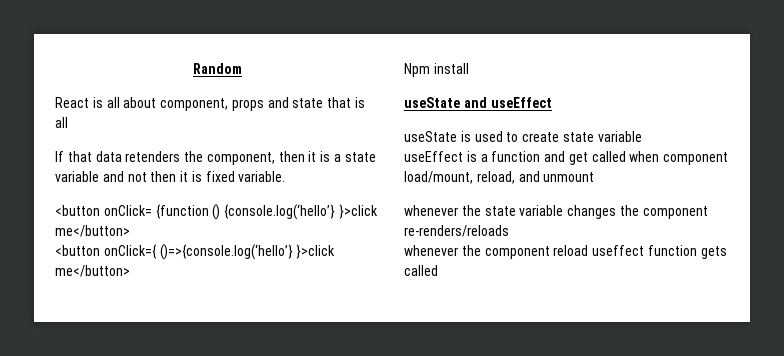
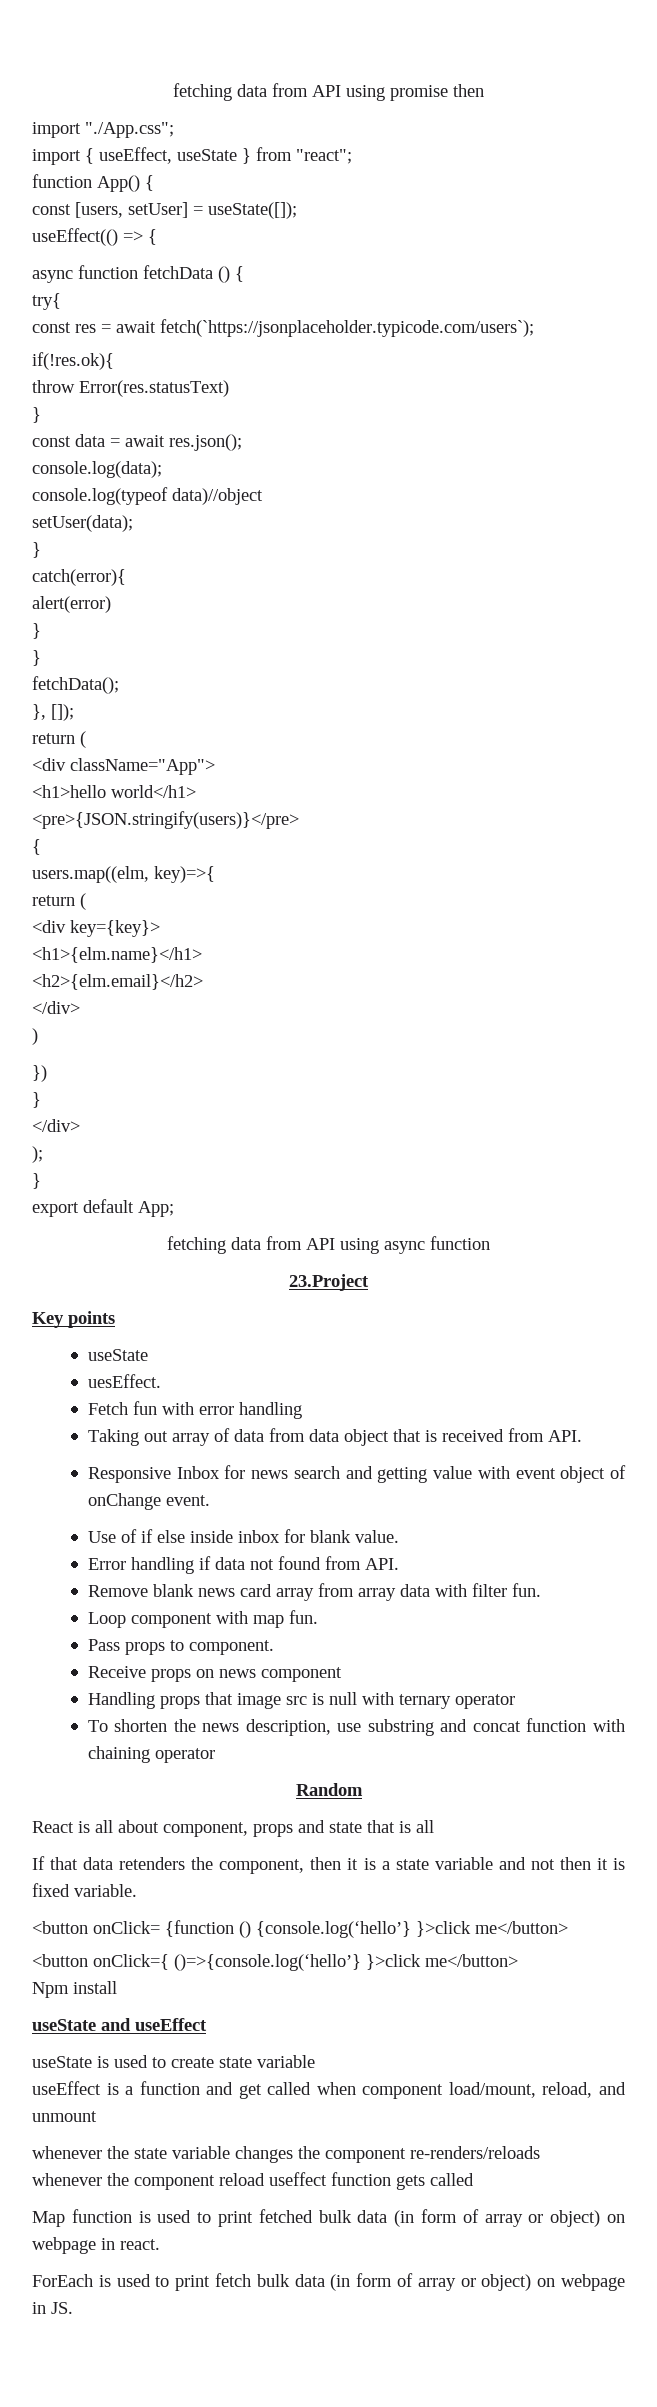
+ fetching data from API using promise then
+ import "./App.css";
+ import { useEffect, useState } from "react";
+ function App() {
+ const [users, setUser] = useState([]);
+ useEffect(() => {
+ async function fetchData () {
+ try{
+ const res = await fetch(`https://jsonplaceholder.typicode.com/users`);
+ if(!res.ok){
+ throw Error(res.statusText)
+ }
+ const data = await res.json();
+ console.log(data);
+ console.log(typeof data)//object
+ setUser(data);
+ }
+ catch(error){
+ alert(error)
+ }
+ }
+ fetchData();
+ }, []);
+ return (
+ <div className="App">
+ <h1>hello world</h1>
+ <pre>{JSON.stringify(users)}</pre>
+ {
+ users.map((elm, key)=>{
+ return (
+ <div key={key}>
+ <h1>{elm.name}</h1>
+ <h2>{elm.email}</h2>
+ </div>
+ )
+ })
+ }
+ </div>
+ );
+ }
+ export default App;
+ fetching data from API using async function
+ 23.Project
+ Key points
+ useState
+ uesEffect.
+ Fetch fun with error handling
+ Taking out array of data from data object that is received from API.
+ Responsive Inbox for news search and getting value with event object of onChange event.
+ Use of if else inside inbox for blank value.
+ Error handling if data not found from API.
+ Remove blank news card array from array data with filter fun.
+ Loop component with map fun.
+ Pass props to component.
+ Receive props on news component
+ Handling props that image src is null with ternary operator
+ To shorten the news description, use substring and concat function with chaining operator
+ Map function is used to print fetched bulk data (in form of array or object) on webpage in react.
+ ForEach is used to print fetch bulk data (in form of array or object) on webpage in JS.

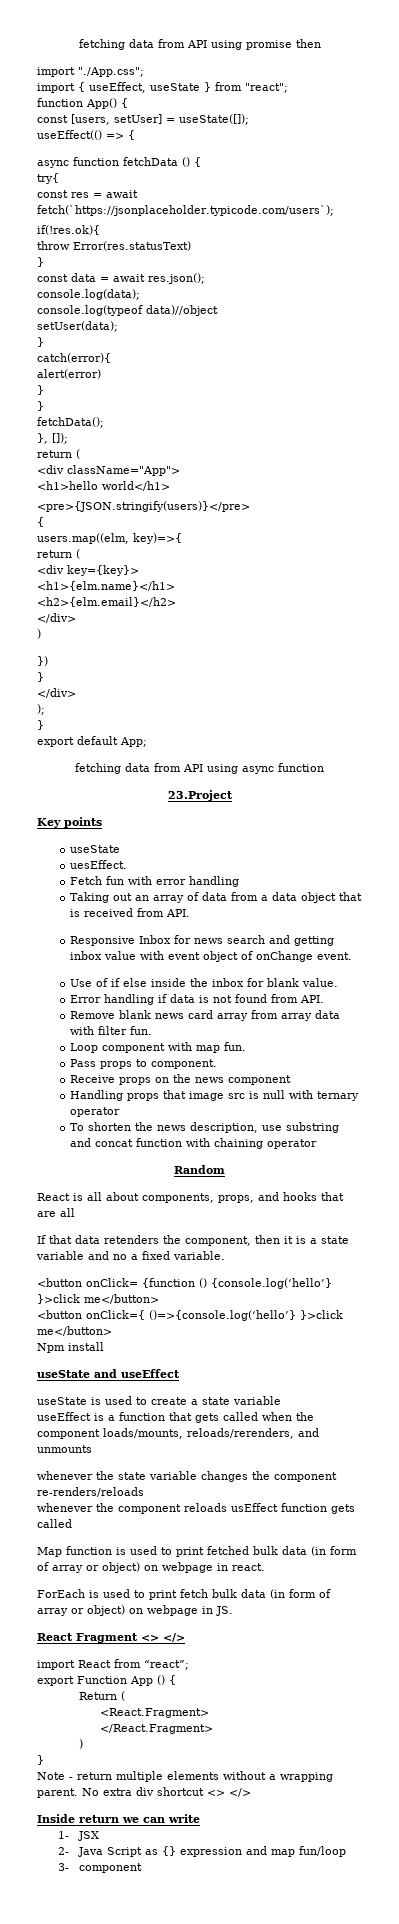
- Taking out array of data from data object that is received from API.
+ Taking out an array of data from a data object that is received from API.
- Responsive Inbox for news search and getting value with event object of onChange event.
+ Responsive Inbox for news search and getting inbox value with event object of onChange event.
- Use of if else inside inbox for blank value.
+ Use of if else inside the inbox for blank value.
- Error handling if data not found from API.
+ Error handling if data is not found from API.
- Receive props on news component
+ Receive props on the news component
- React is all about component, props and state that is all
+ React is all about components, props, and hooks that are all
- If that data retenders the component, then it is a state variable and not then it is fixed variable.
+ If that data retenders the component, then it is a state variable and no a fixed variable.
- useState is used to create state variable
+ useState is used to create a state variable
- useEffect is a function and get called when component load/mount, reload, and unmount
+ useEffect is a function that gets called when the component loads/mounts, reloads/rerenders, and unmounts
- whenever the component reload useffect function gets called
+ whenever the component reloads usEffect function gets called
+ React Fragment <> </>
+ import React from “react”;
+ export Function App () {
+ Return (
+ <React.Fragment>
+ </React.Fragment>
+ )
+ }
+ Note - return multiple elements without a wrapping parent. No extra div shortcut <> </>
+ Inside return we can write
+ 1- JSX
+ 2- Java Script as {} expression and map fun/loop
+ 3- component

